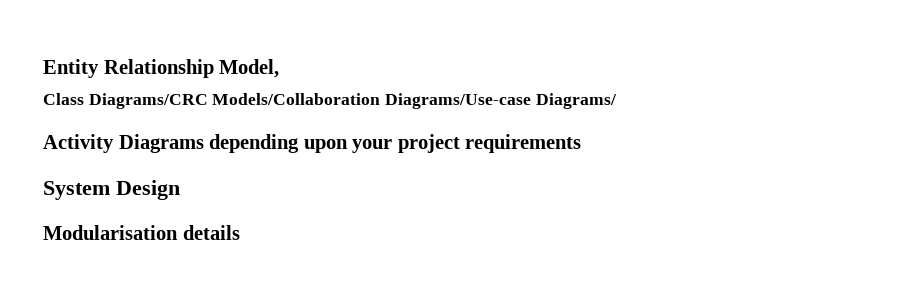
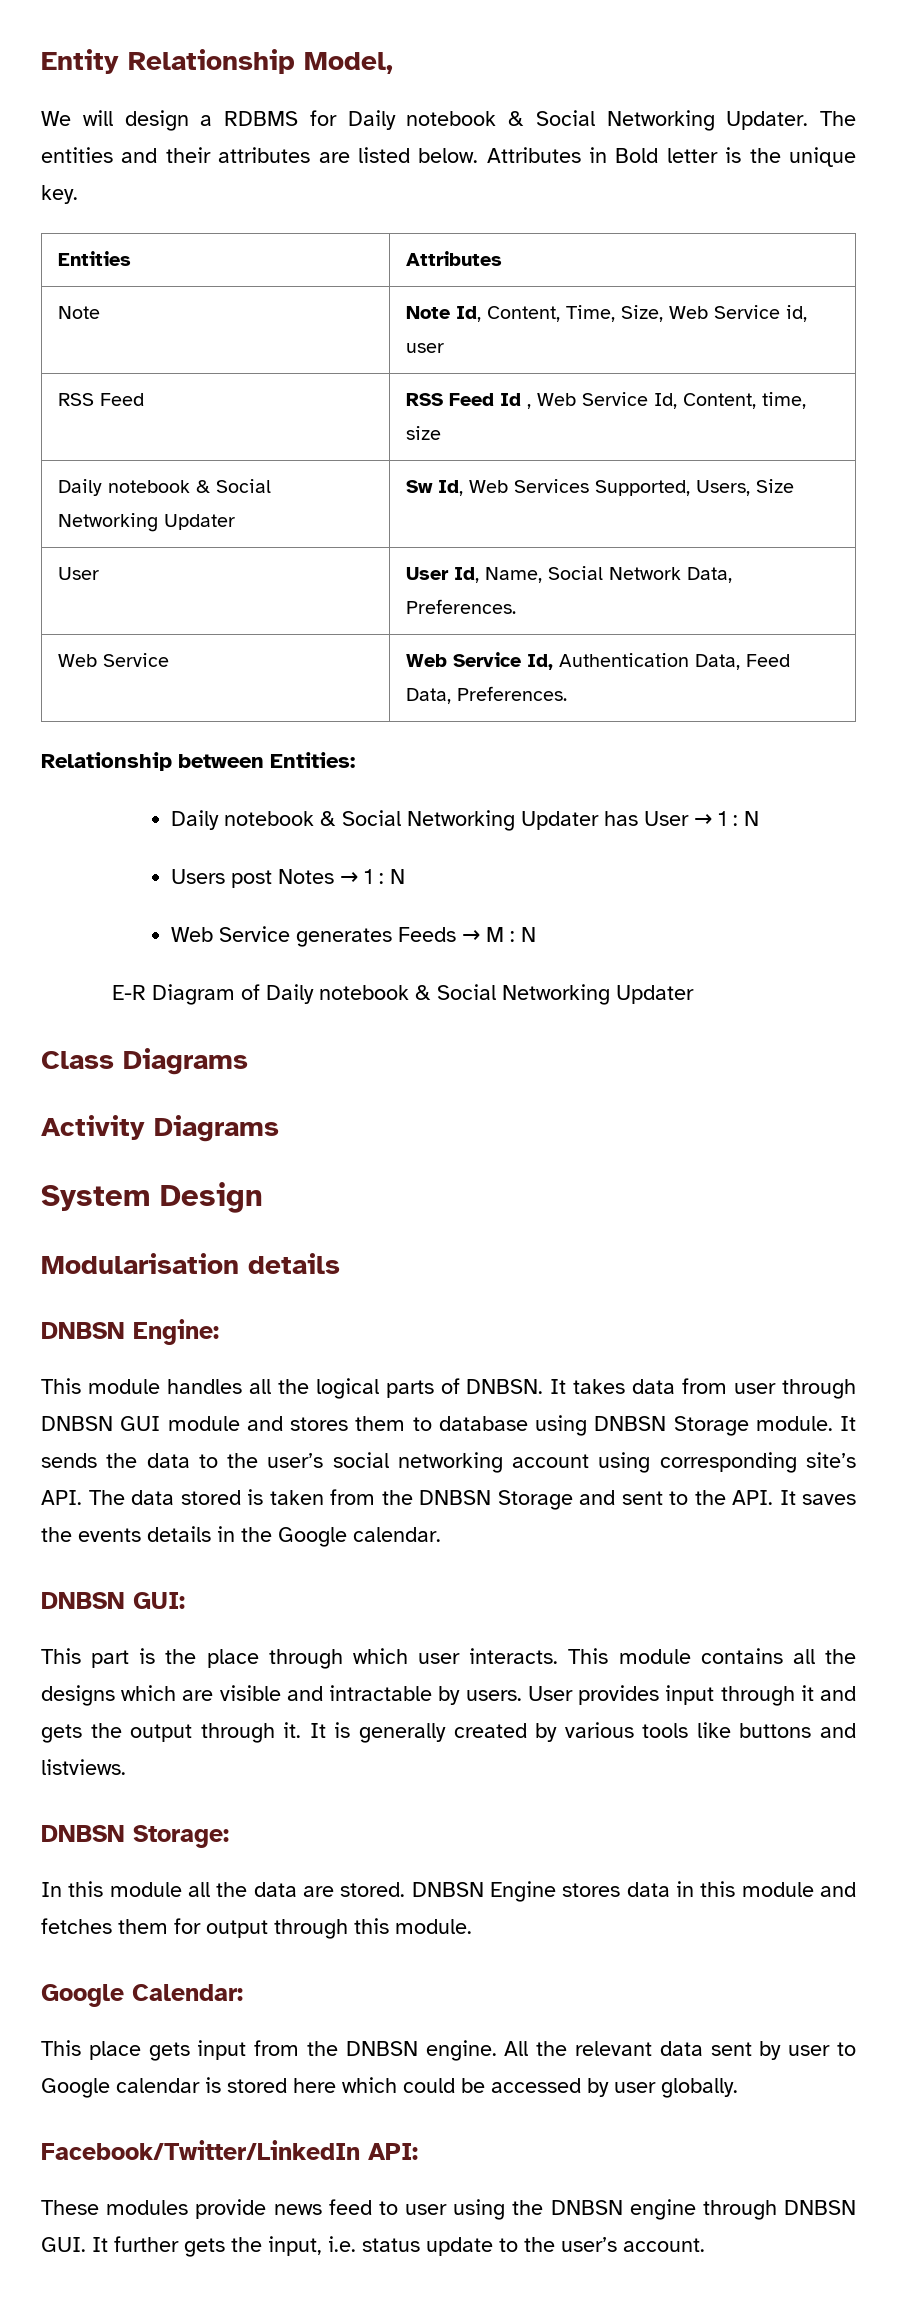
- Class Diagrams/CRC Models/Collaboration Diagrams/Use-case Diagrams/
- Activity Diagrams depending upon your project requirements
+ We will design a RDBMS for Daily notebook & Social Networking Updater. The entities and their attributes are listed below. Attributes in Bold letter is the unique key.
+ Entities | Attributes
+ Note | Note Id, Content, Time, Size, Web Service id, user
+ RSS Feed | RSS Feed Id , Web Service Id, Content, time, size
+ Daily notebook & Social Networking Updater | Sw Id, Web Services Supported, Users, Size
+ User | User Id, Name, Social Network Data, Preferences.
+ Web Service | Web Service Id, Authentication Data, Feed Data, Preferences.
+ Relationship between Entities:
+ Daily notebook & Social Networking Updater has User → 1 : N
+ Users post Notes → 1 : N
+ Web Service generates Feeds → M : N
+ E-R Diagram of Daily notebook & Social Networking Updater
+ Class Diagrams
+ Activity Diagrams
  System Design
  Modularisation details
+ DNBSN Engine:
+ This module handles all the logical parts of DNBSN. It takes data from user through DNBSN GUI module and stores them to database using DNBSN Storage module. It sends the data to the user’s social networking account using corresponding site’s API. The data stored is taken from the DNBSN Storage and sent to the API. It saves the events details in the Google calendar.
+ DNBSN GUI:
+ This part is the place through which user interacts. This module contains all the designs which are visible and intractable by users. User provides input through it and gets the output through it. It is generally created by various tools like buttons and listviews.
+ DNBSN Storage:
+ In this module all the data are stored. DNBSN Engine stores data in this module and fetches them for output through this module.
+ Google Calendar:
+ This place gets input from the DNBSN engine. All the relevant data sent by user to Google calendar is stored here which could be accessed by user globally.
+ Facebook/Twitter/LinkedIn API:
+ These modules provide news feed to user using the DNBSN engine through DNBSN GUI. It further gets the input, i.e. status update to the user’s account.

